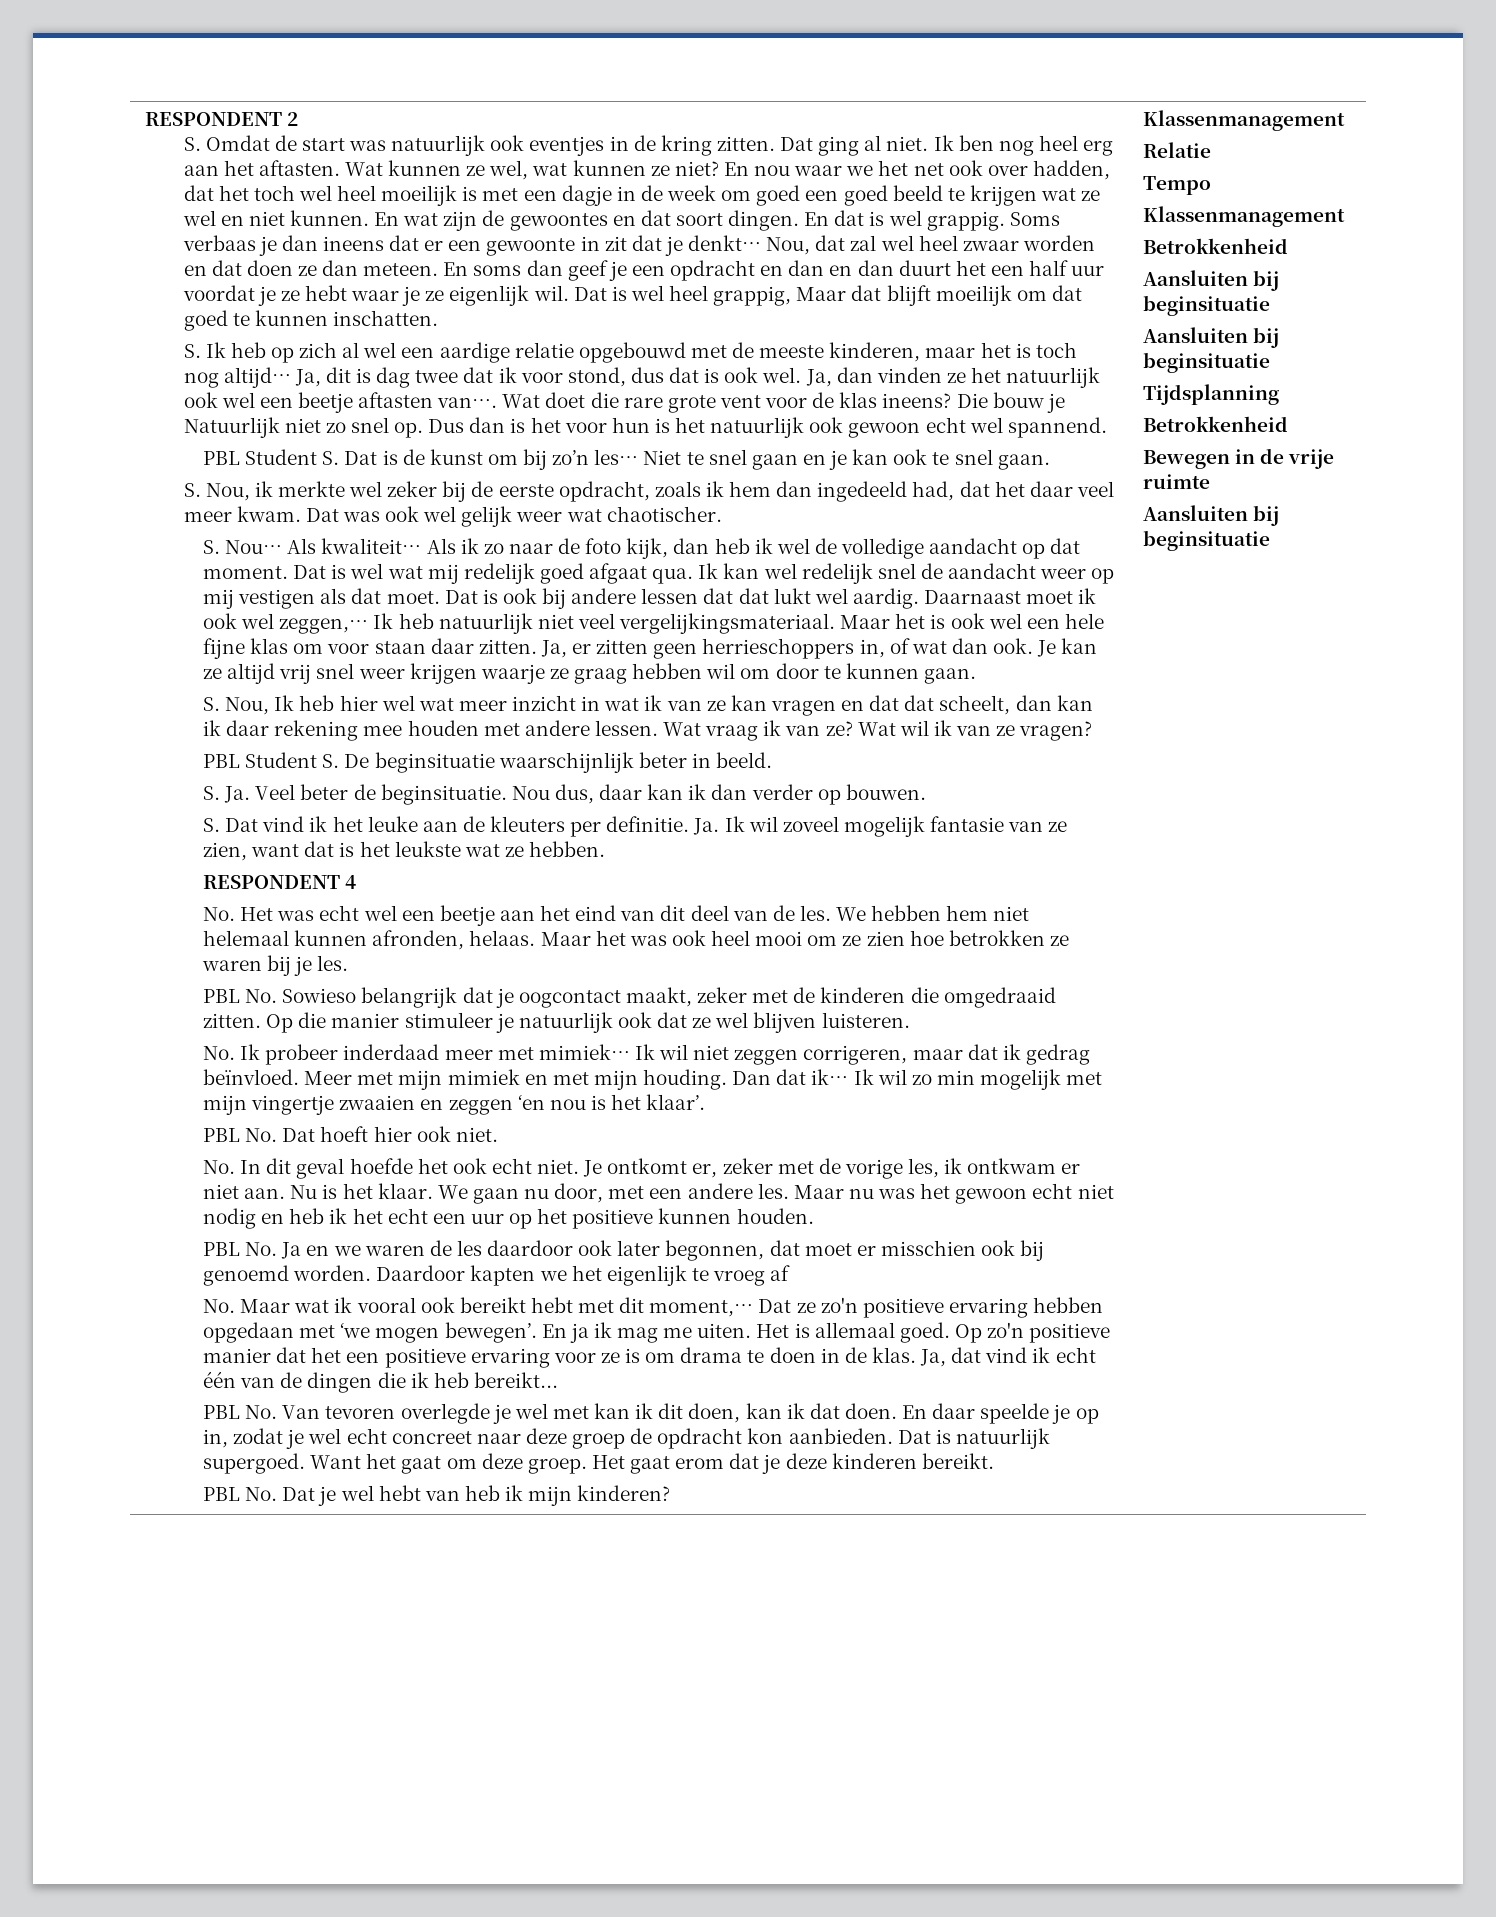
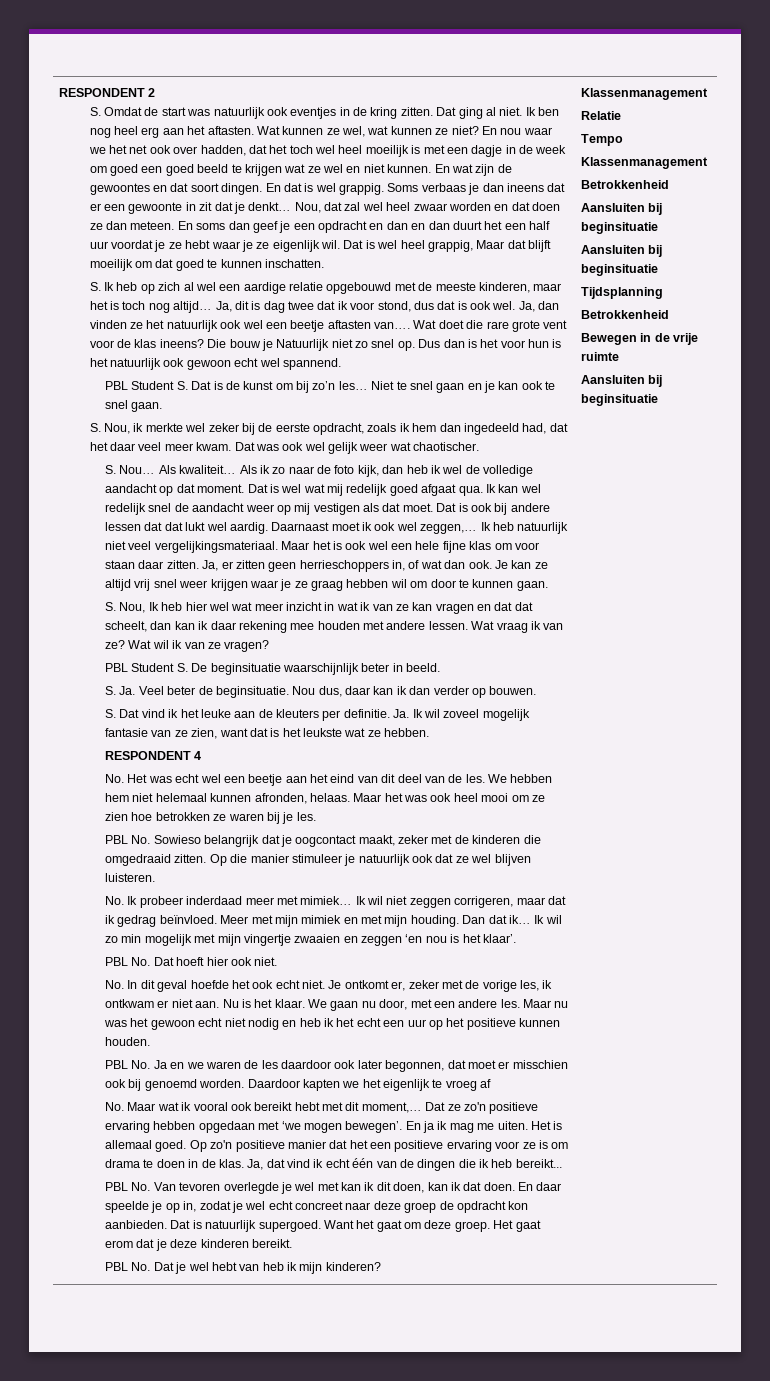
- Je kan ze altijd vrij snel weer krijgen waarje ze graag hebben wil om door te kunnen gaan.
+ Je kan ze altijd vrij snel weer krijgen waar je ze graag hebben wil om door te kunnen gaan.

